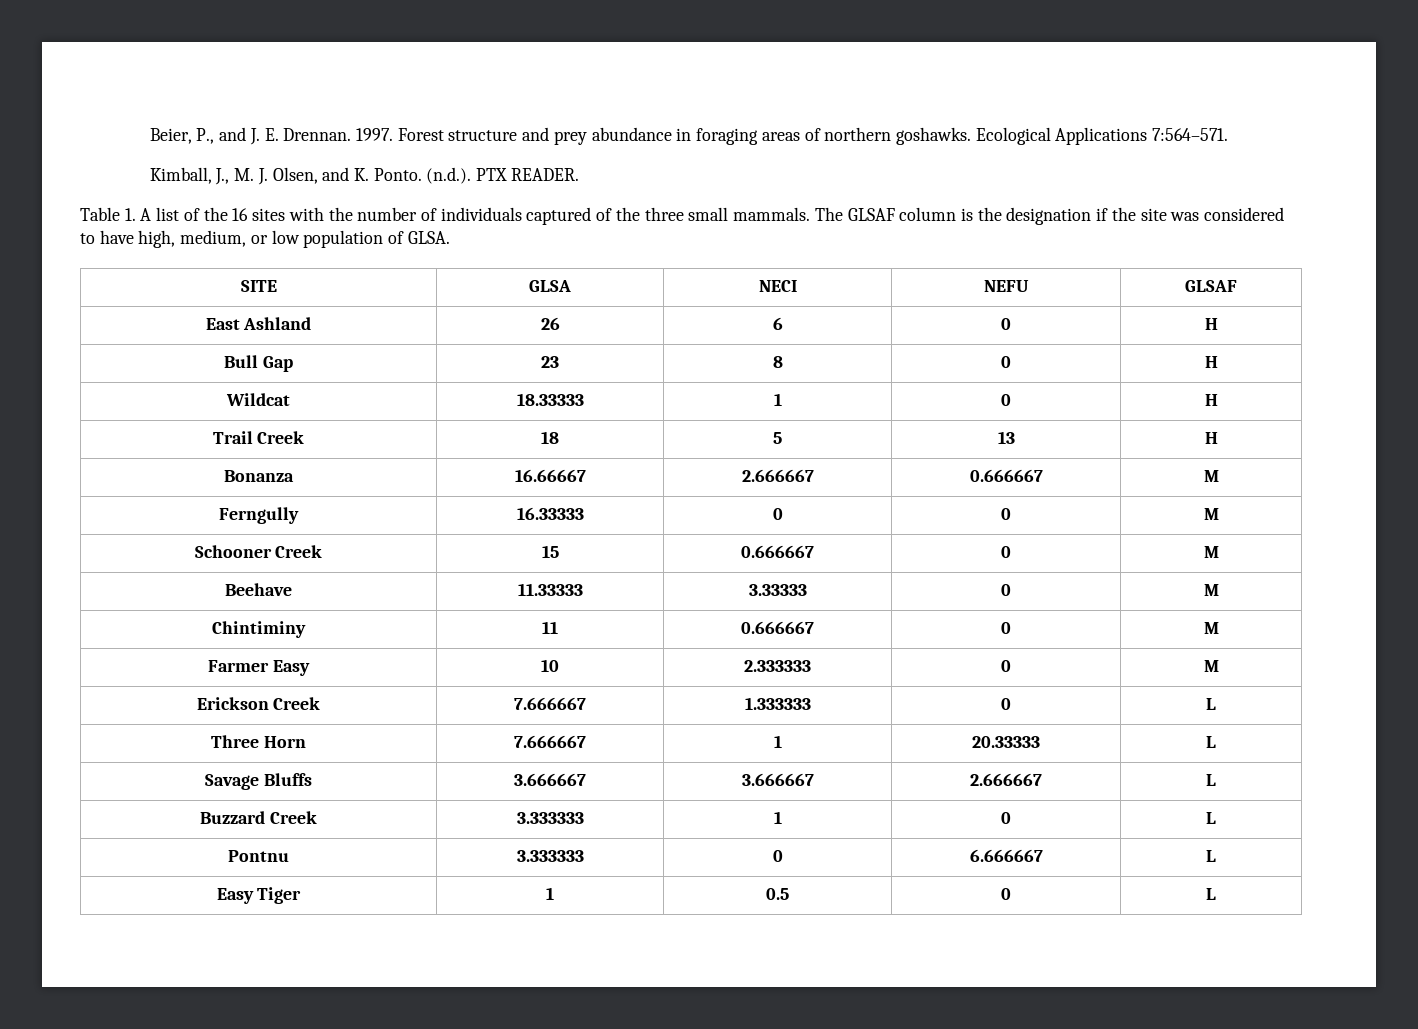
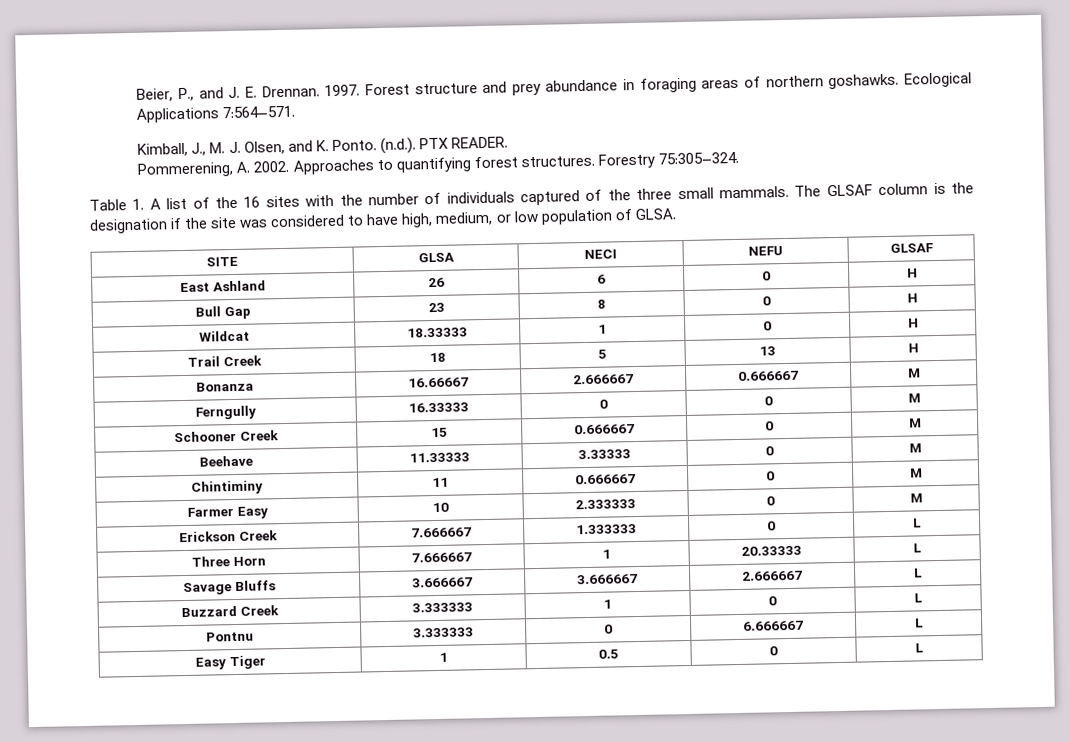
+ Pommerening, A. 2002. Approaches to quantifying forest structures. Forestry 75:305–324.

